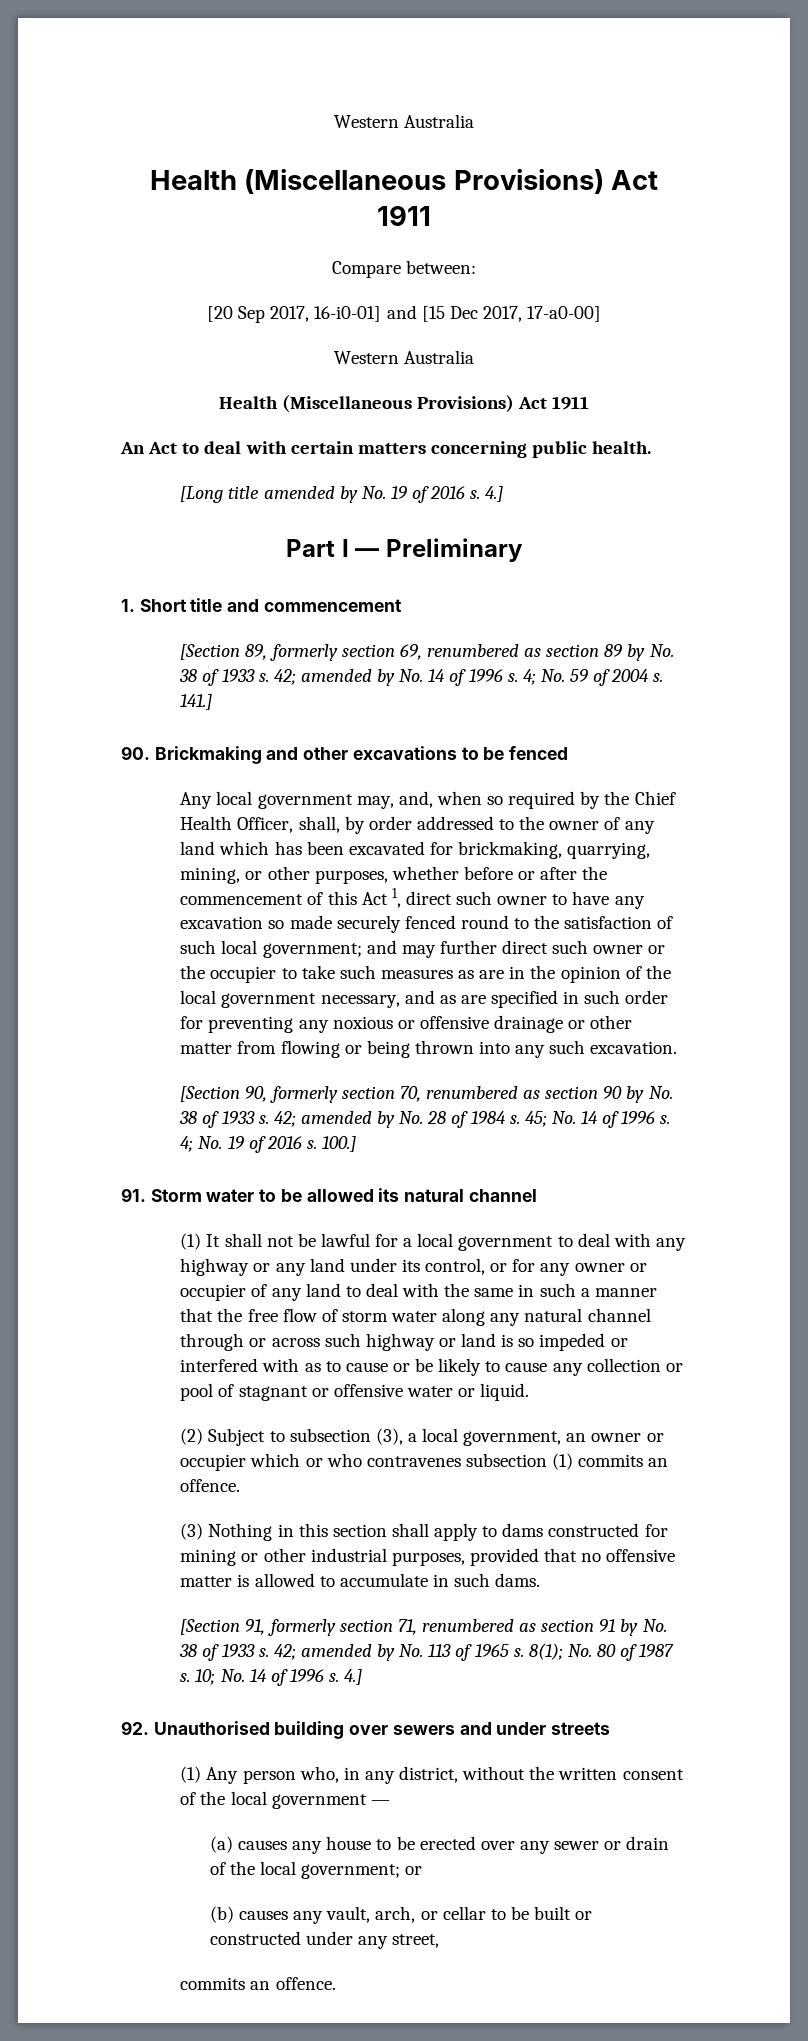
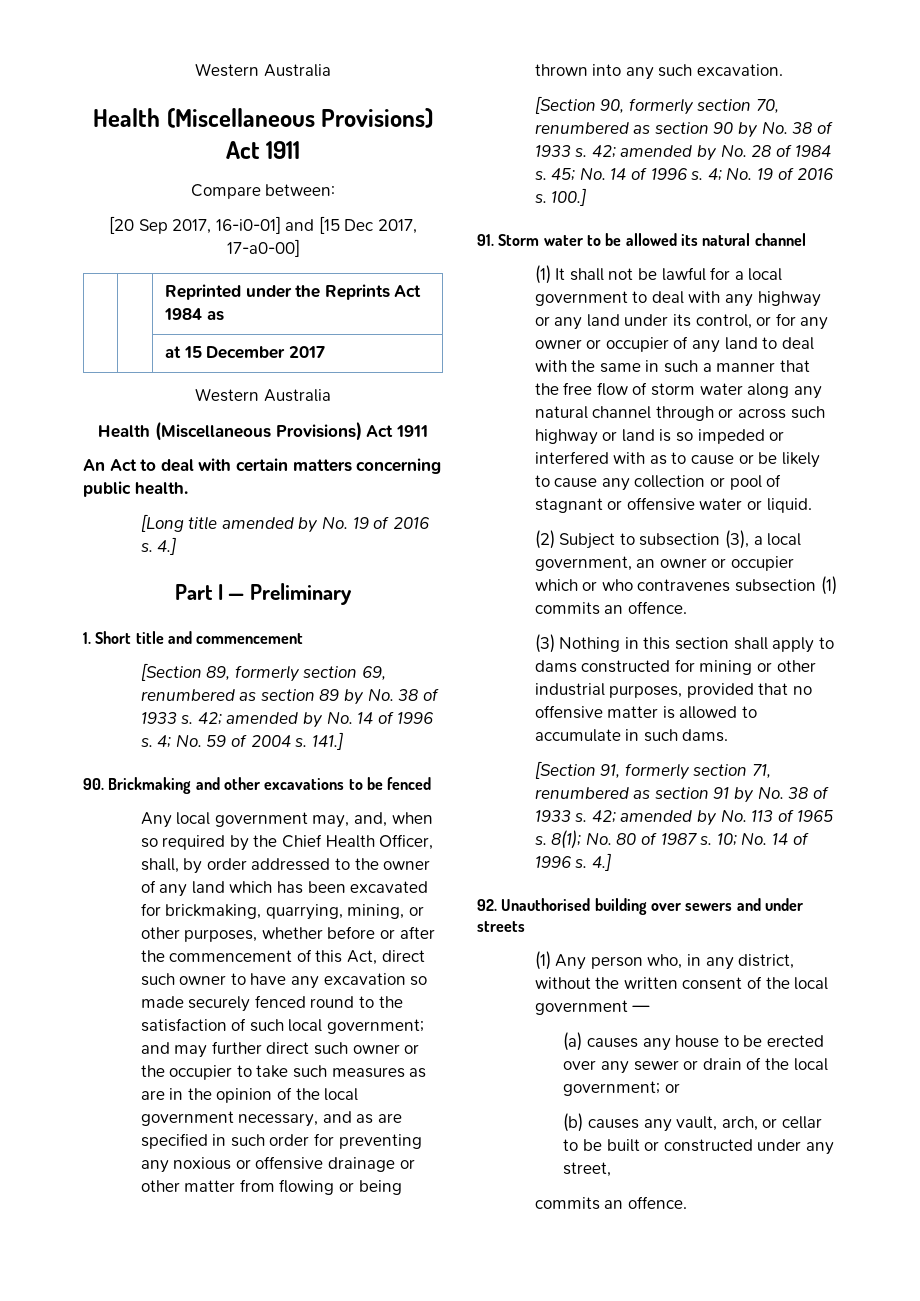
+ | | Reprinted under the Reprints Act 1984 as
+ | | at 15 December 2017
- Any local government may, and, when so required by the Chief Health Officer, shall, by order addressed to the owner of any land which has been excavated for brickmaking, quarrying, mining, or other purposes, whether before or after the commencement of this Act 1, direct such owner to have any excavation so made securely fenced round to the satisfaction of such local government;
+ Any local government may, and, when so required by the Chief Health Officer, shall, by order addressed to the owner of any land which has been excavated for brickmaking, quarrying, mining, or other purposes, whether before or after the commencement of this Act, direct such owner to have any excavation so made securely fenced round to the satisfaction of such local government;

